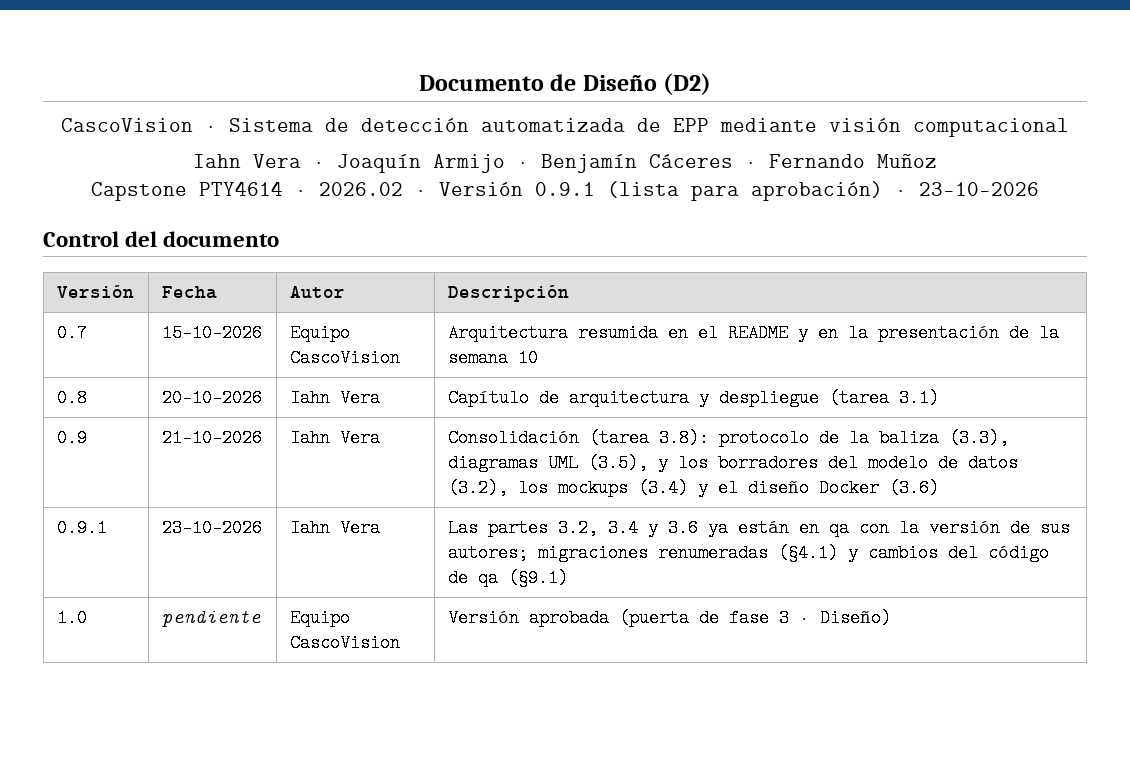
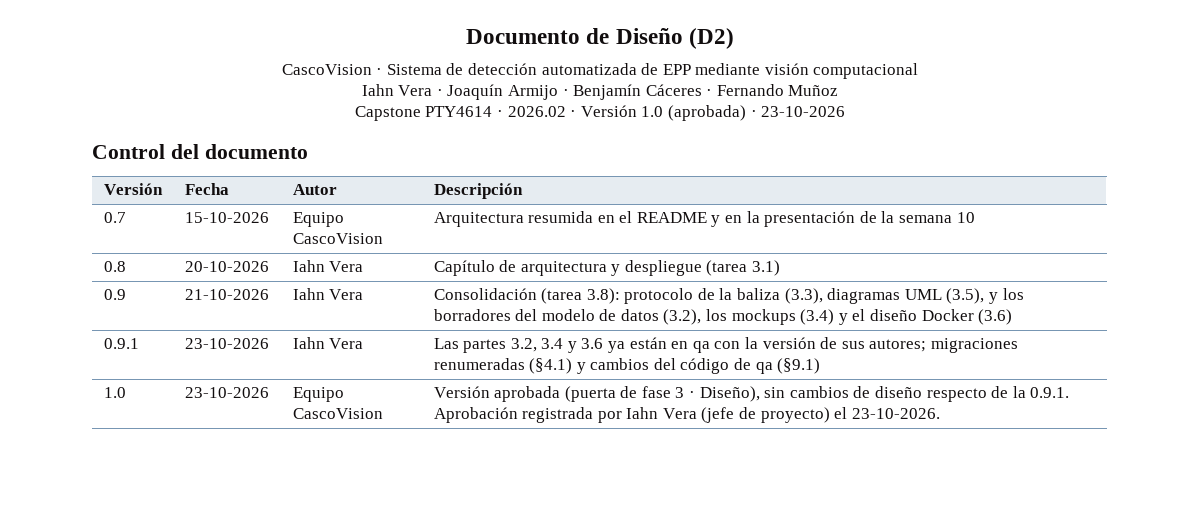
- Capstone PTY4614 · 2026.02 · Versión 0.9.1 (lista para aprobación) · 23-10-2026
+ Capstone PTY4614 · 2026.02 · Versión 1.0 (aprobada) · 23-10-2026
- 1.0 | pendiente | Equipo CascoVision | Versión aprobada (puerta de fase 3 · Diseño)
+ 1.0 | 23-10-2026 | Equipo CascoVision | Versión aprobada (puerta de fase 3 · Diseño), sin cambios de diseño respecto de la 0.9.1. Aprobación registrada por Iahn Vera (jefe de proyecto) el 23-10-2026.

